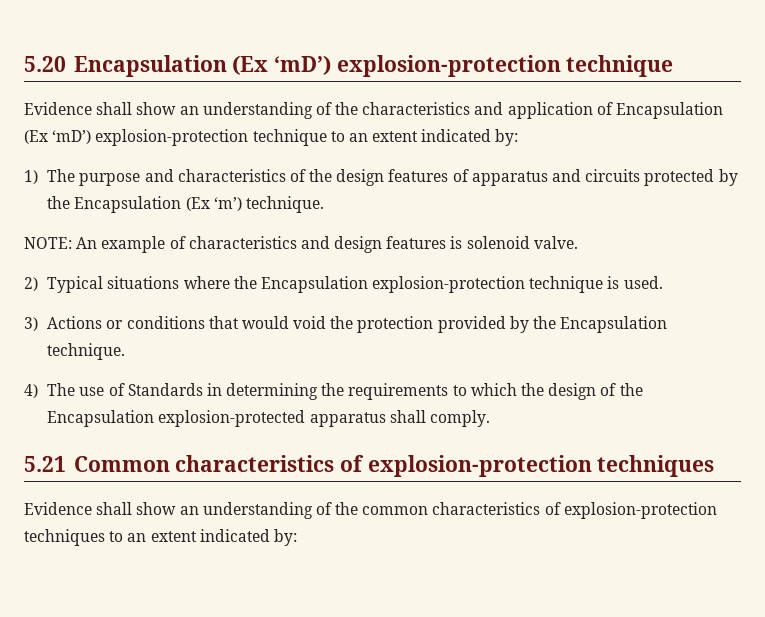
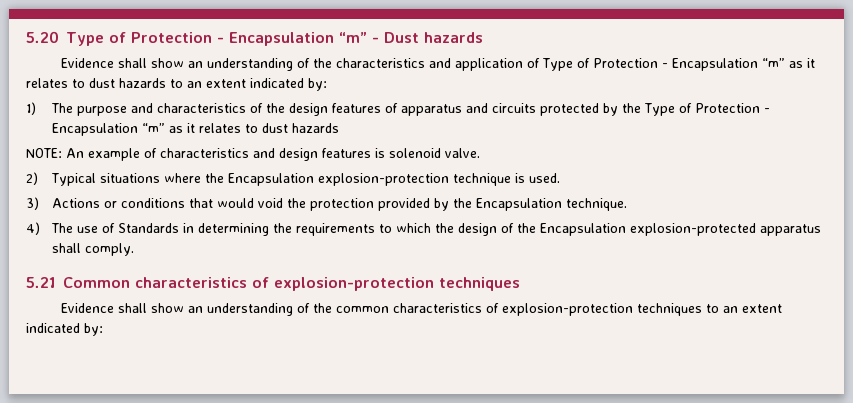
- 5.20 Encapsulation (Ex ‘mD’) explosion-protection technique
+ 5.20 Type of Protection - Encapsulation “m” - Dust hazards
- Evidence shall show an understanding of the characteristics and application of Encapsulation (Ex ‘mD’) explosion-protection technique to an extent indicated by:
+ Evidence shall show an understanding of the characteristics and application of Type of Protection - Encapsulation “m” as it relates to dust hazards to an extent indicated by:
- 1) The purpose and characteristics of the design features of apparatus and circuits protected by the Encapsulation (Ex ‘m’) technique.
+ 1) The purpose and characteristics of the design features of apparatus and circuits protected by the Type of Protection - Encapsulation “m” as it relates to dust hazards

